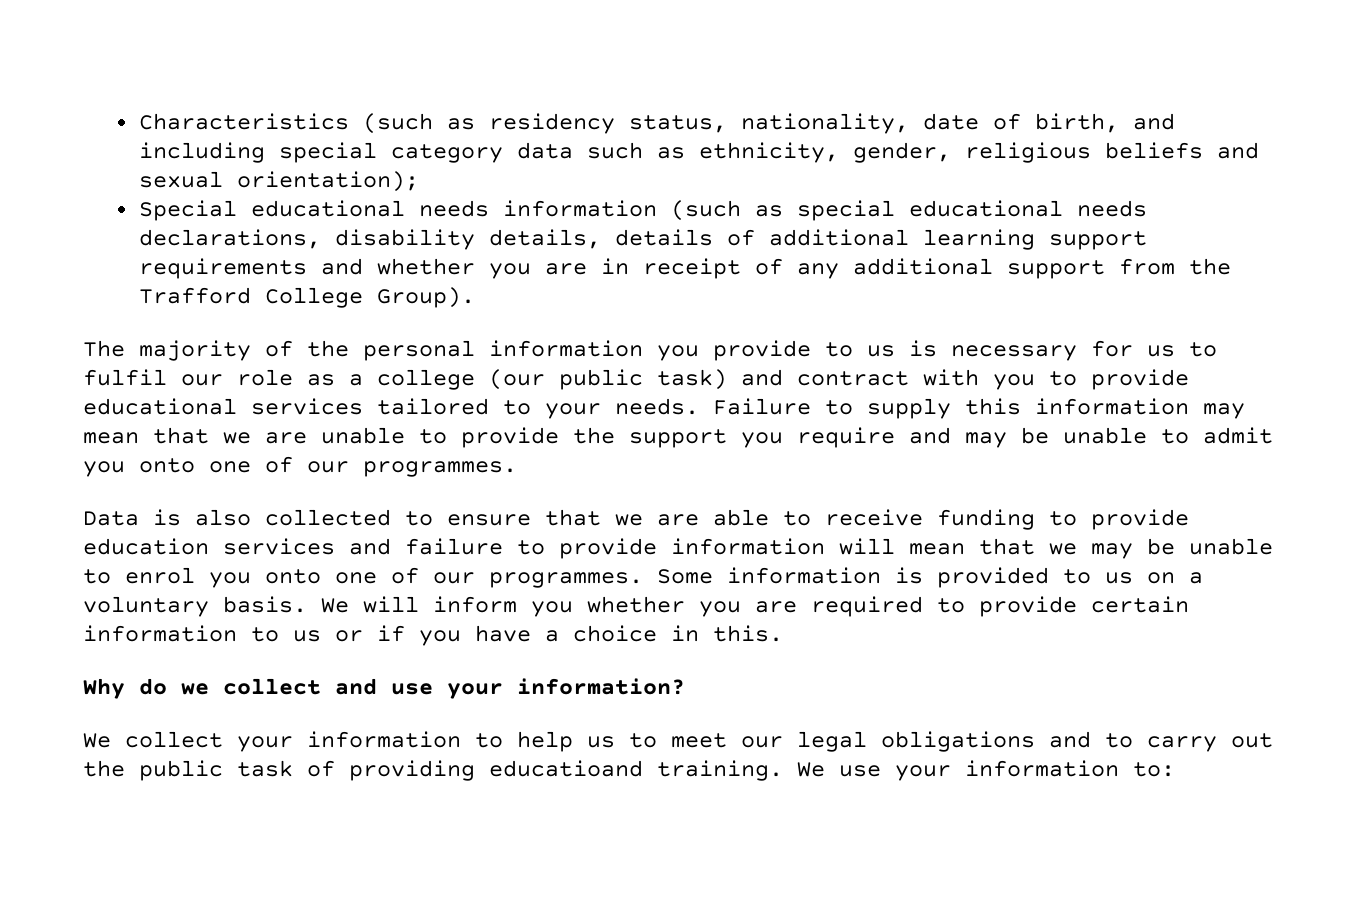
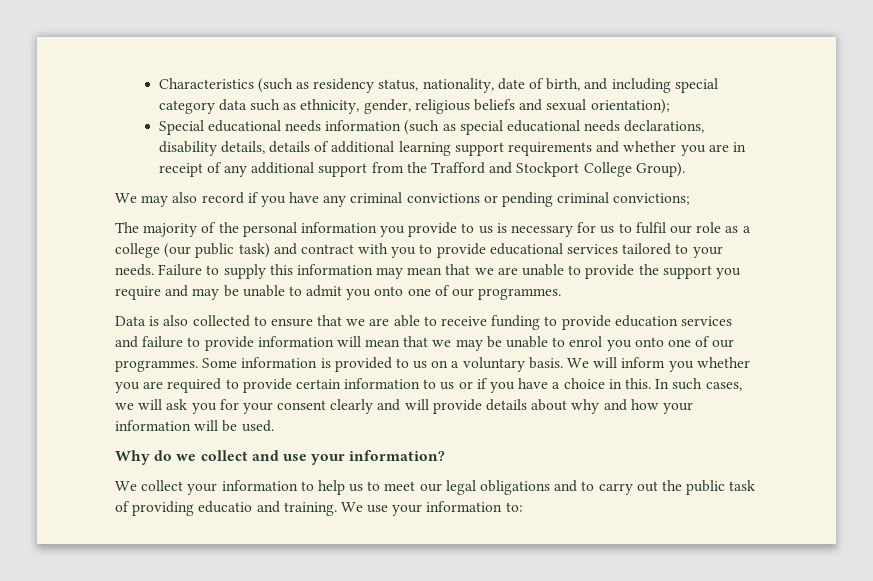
- Special educational needs information (such as special educational needs declarations, disability details, details of additional learning support requirements and whether you are in receipt of any additional support from the Trafford College Group).
+ Special educational needs information (such as special educational needs declarations, disability details, details of additional learning support requirements and whether you are in receipt of any additional support from the Trafford and Stockport College Group).
+ We may also record if you have any criminal convictions or pending criminal convictions;
+ In such cases, we will ask you for your consent clearly and will provide details about why and how your information will be used.
- We collect your information to help us to meet our legal obligations and to carry out the public task of providing educatioand training.
+ We collect your information to help us to meet our legal obligations and to carry out the public task of providing educatio and training.

